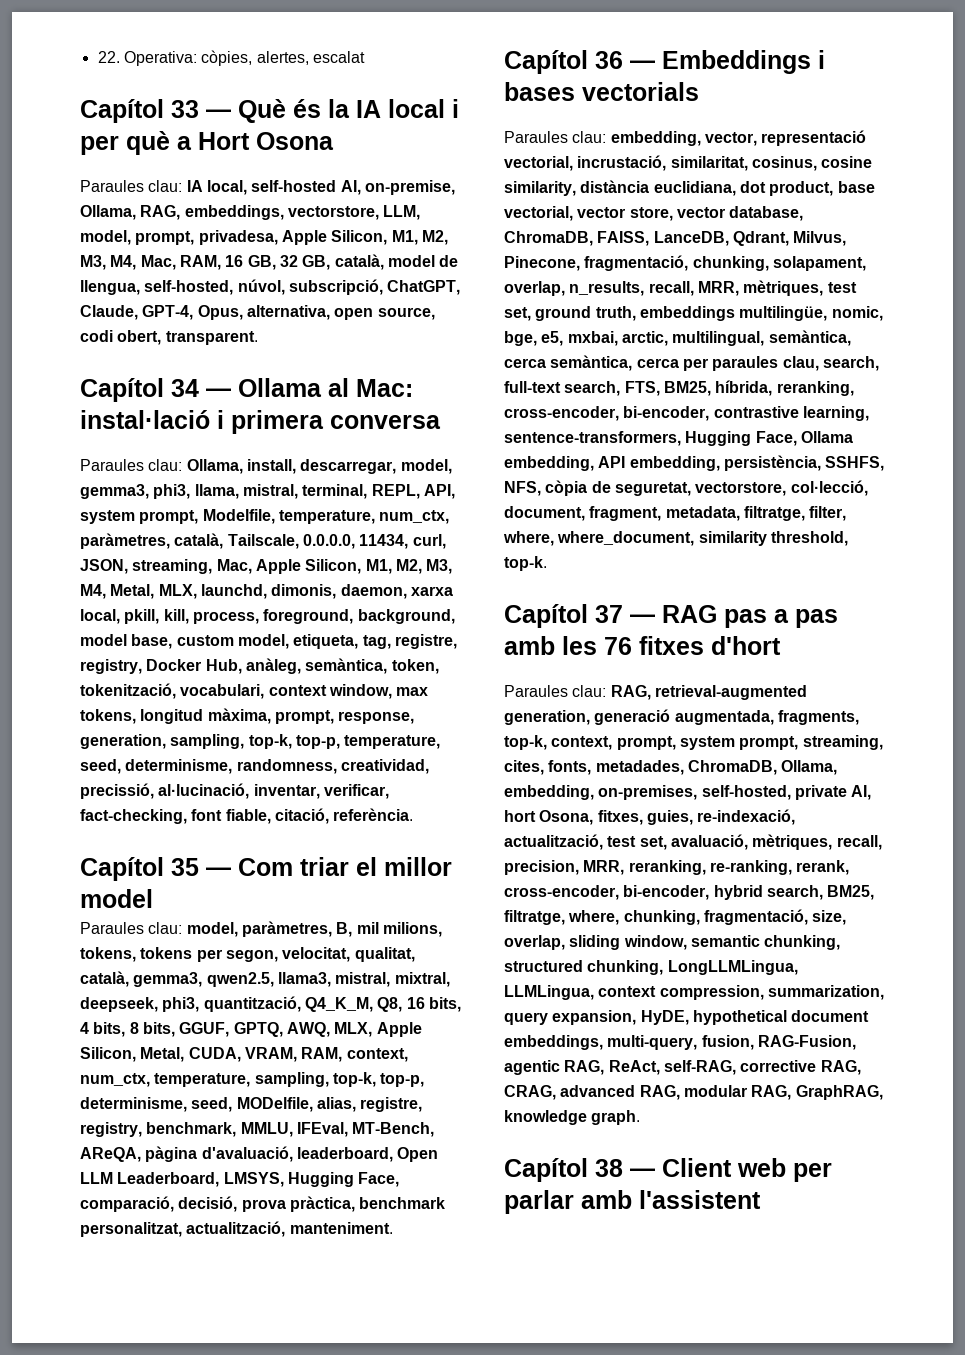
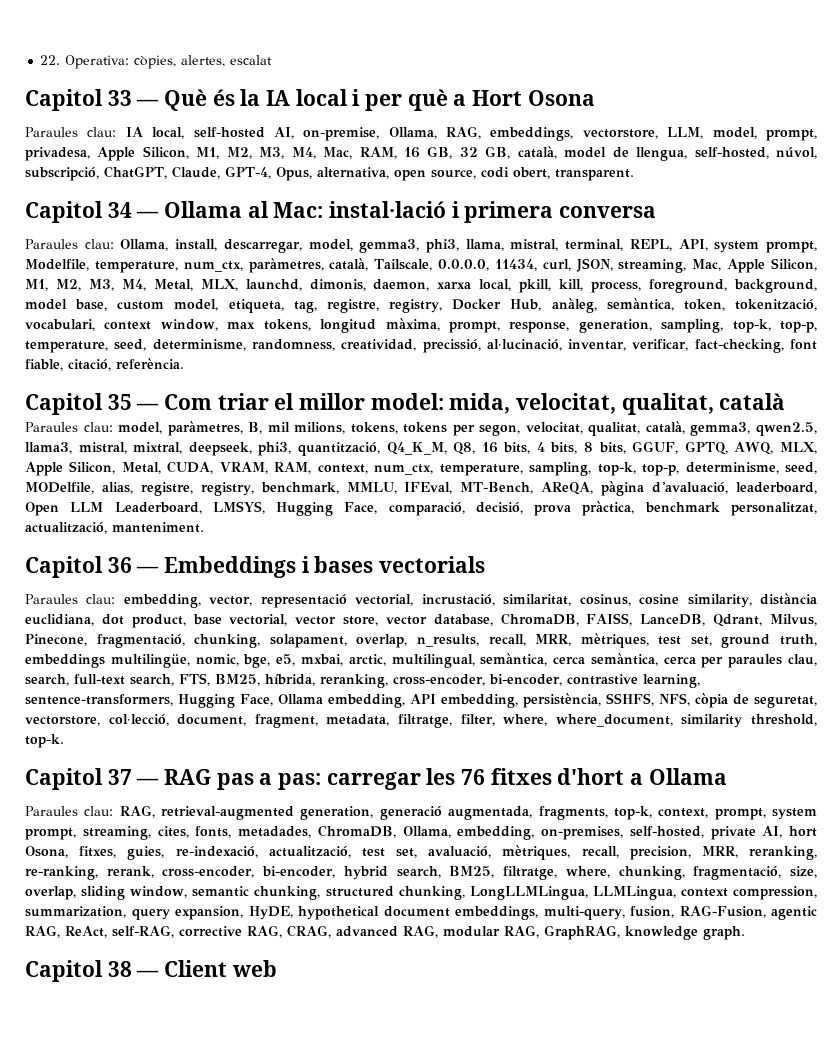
- Capítol 33 — Què és la IA local i per què a Hort Osona
+ Capitol 33 — Què és la IA local i per què a Hort Osona
- Capítol 34 — Ollama al Mac: instal·lació i primera conversa
+ Capitol 34 — Ollama al Mac: instal·lació i primera conversa
- Capítol 35 — Com triar el millor model
+ Capitol 35 — Com triar el millor model: mida, velocitat, qualitat, català
- Capítol 36 — Embeddings i bases vectorials
+ Capitol 36 — Embeddings i bases vectorials
- Capítol 37 — RAG pas a pas amb les 76 fitxes d'hort
+ Capitol 37 — RAG pas a pas: carregar les 76 fitxes d'hort a Ollama
- Capítol 38 — Client web per parlar amb l'assistent
+ Capitol 38 — Client web

